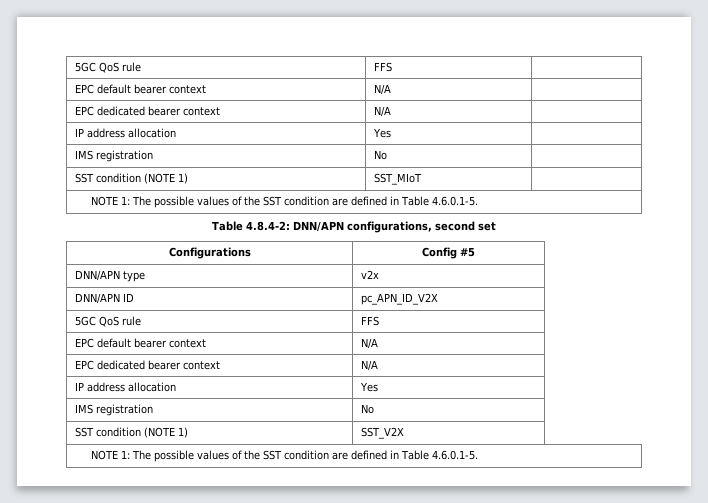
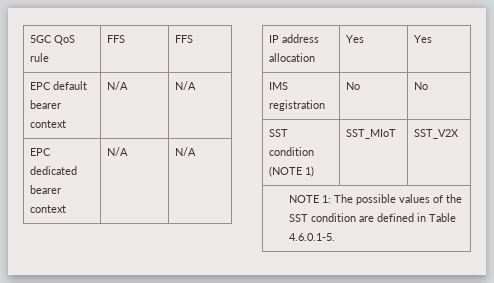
- 5GC QoS rule | FFS |
- EPC default bearer context | N/A |
- EPC dedicated bearer context | N/A |
- IP address allocation | Yes |
- IMS registration | No |
- SST condition (NOTE 1) | SST_MIoT |
- NOTE 1: The possible values of the SST condition are defined in Table 4.6.0.1-5.
- Table 4.8.4-2: DNN/APN configurations, second set
- Configurations | Config #5
- DNN/APN type | v2x
- DNN/APN ID | pc_APN_ID_V2X
- 5GC QoS rule | FFS
- EPC default bearer context | N/A
- EPC dedicated bearer context | N/A
- IP address allocation | Yes
- IMS registration | No
- SST condition (NOTE 1) | SST_V2X
+ 5GC QoS rule | FFS | FFS
+ EPC default bearer context | N/A | N/A
+ EPC dedicated bearer context | N/A | N/A
+ IP address allocation | Yes | Yes
+ IMS registration | No | No
+ SST condition (NOTE 1) | SST_MIoT | SST_V2X

